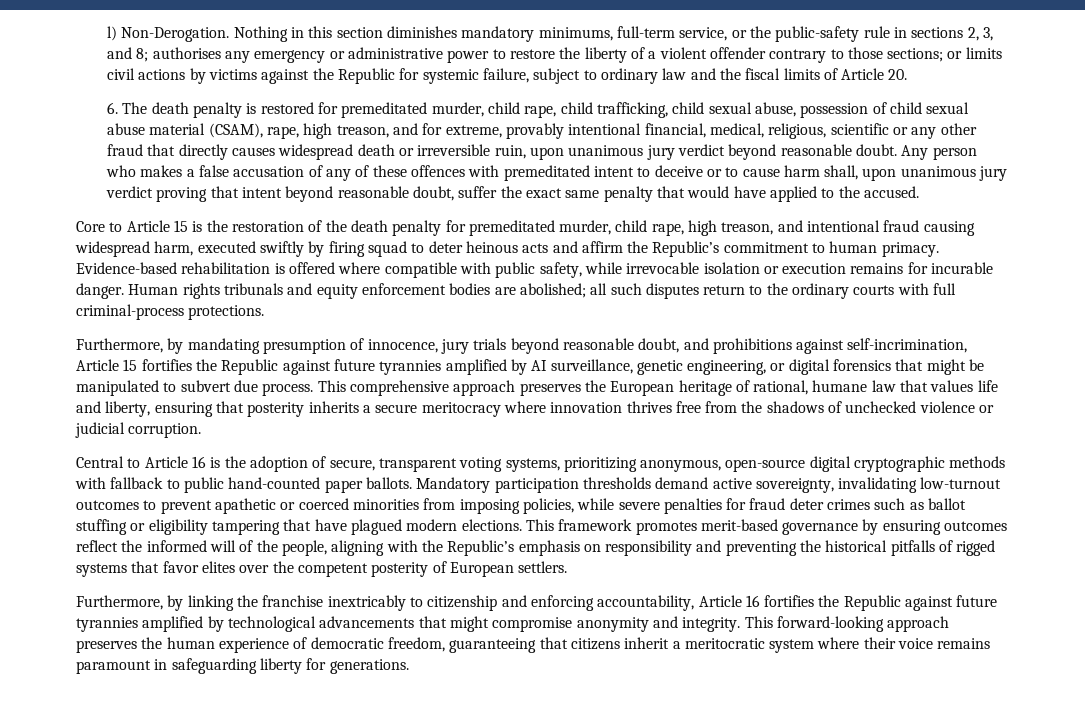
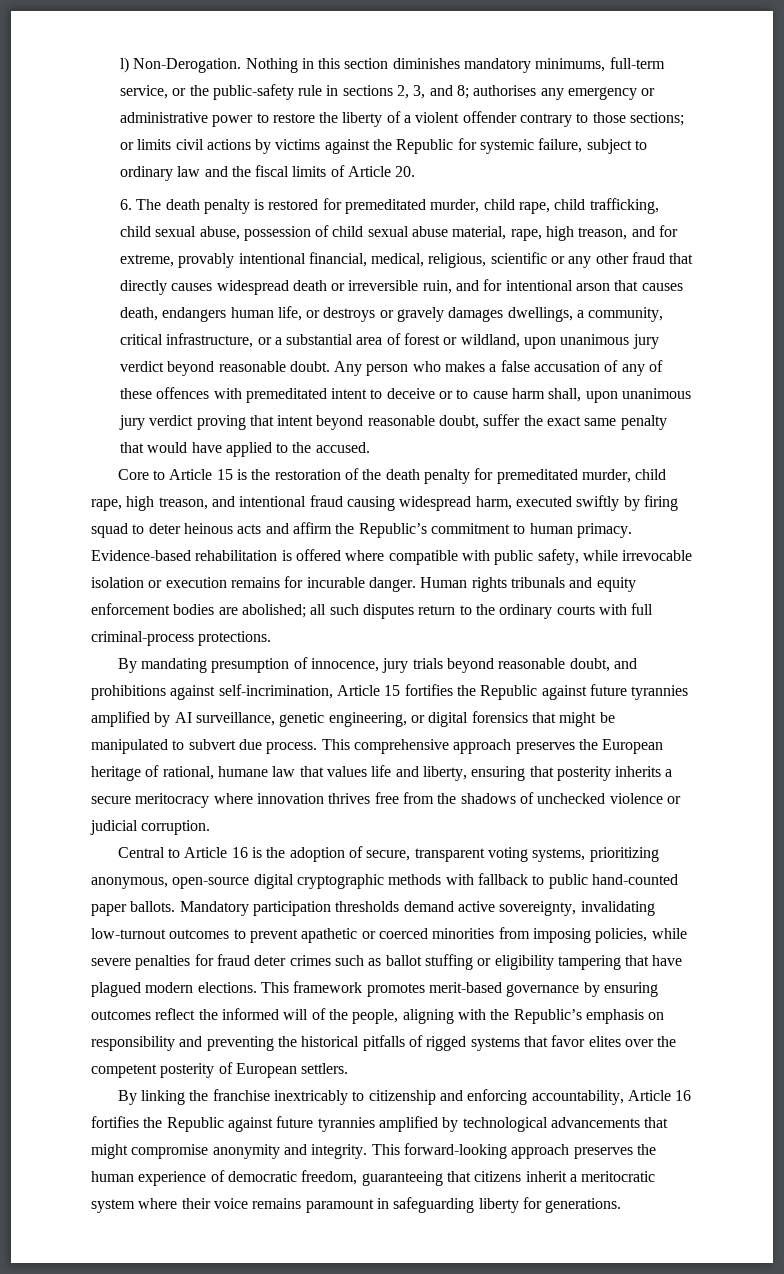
- 6. The death penalty is restored for premeditated murder, child rape, child trafficking, child sexual abuse, possession of child sexual abuse material (CSAM), rape, high treason, and for extreme, provably intentional financial, medical, religious, scientific or any other fraud that directly causes widespread death or irreversible ruin, upon unanimous jury verdict beyond reasonable doubt.
+ 6. The death penalty is restored for premeditated murder, child rape, child trafficking, child sexual abuse, possession of child sexual abuse material, rape, high treason, and for extreme, provably intentional financial, medical, religious, scientific or any other fraud that directly causes widespread death or irreversible ruin, and for intentional arson that causes death, endangers human life, or destroys or gravely damages dwellings, a community, critical infrastructure, or a substantial area of forest or wildland, upon unanimous jury verdict beyond reasonable doubt.
- Furthermore, by mandating presumption of innocence, jury trials beyond reasonable doubt, and prohibitions against self-incrimination, Article 15 fortifies the Republic against future tyrannies amplified by AI surveillance, genetic engineering, or digital forensics that might be manipulated to subvert due process.
+ By mandating presumption of innocence, jury trials beyond reasonable doubt, and prohibitions against self-incrimination, Article 15 fortifies the Republic against future tyrannies amplified by AI surveillance, genetic engineering, or digital forensics that might be manipulated to subvert due process.
- Furthermore, by linking the franchise inextricably to citizenship and enforcing accountability, Article 16 fortifies the Republic against future tyrannies amplified by technological advancements that might compromise anonymity and integrity.
+ By linking the franchise inextricably to citizenship and enforcing accountability, Article 16 fortifies the Republic against future tyrannies amplified by technological advancements that might compromise anonymity and integrity.

